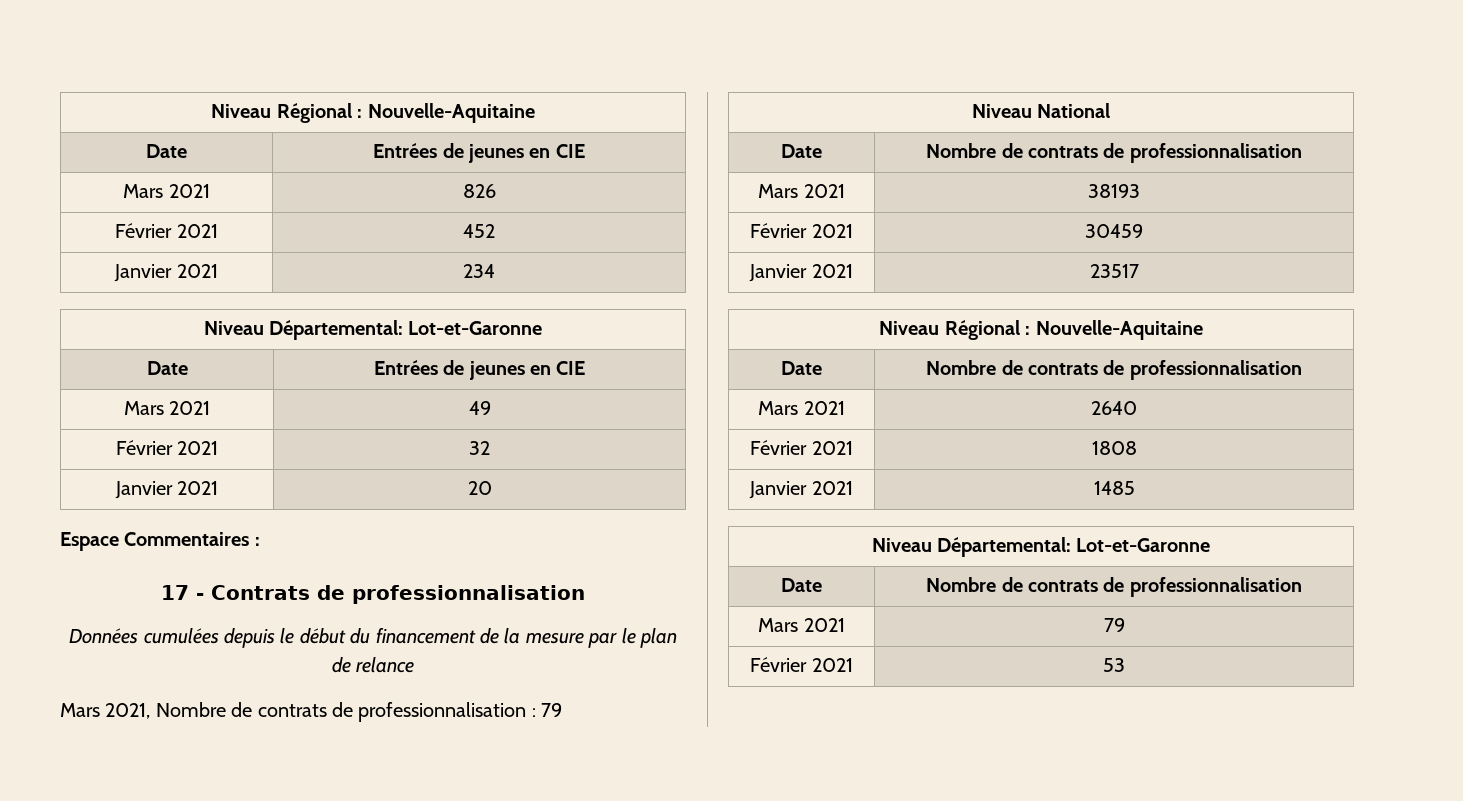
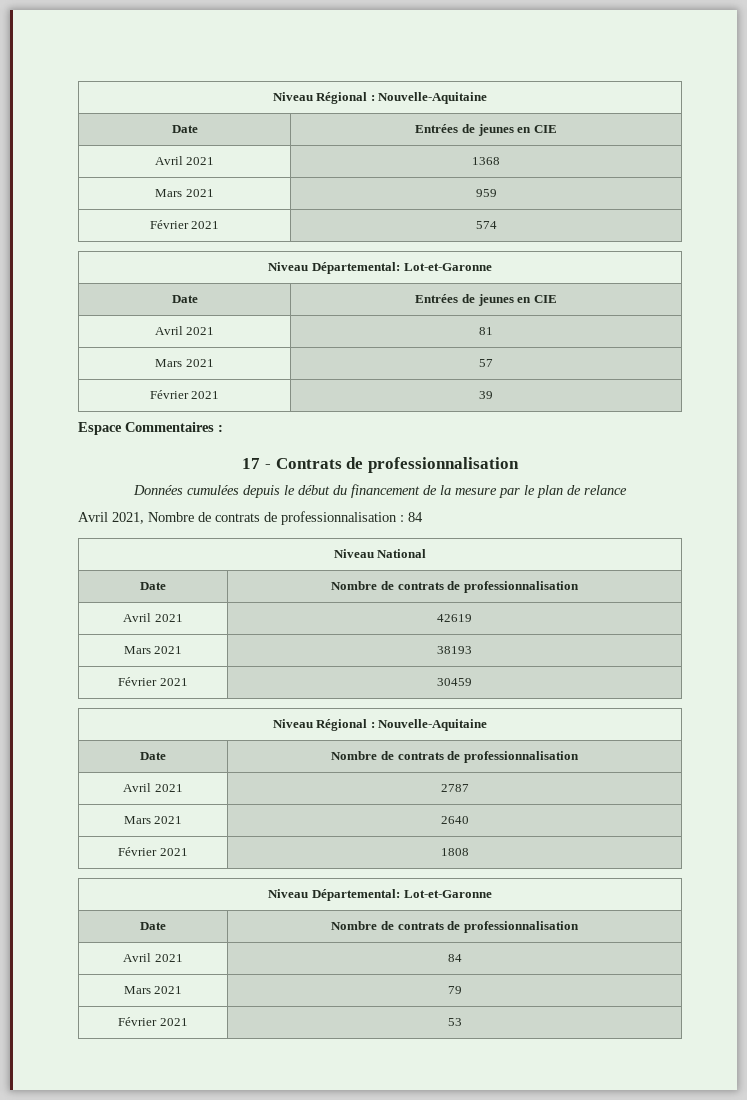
- Mars 2021 | 826
- Février 2021 | 452
- Janvier 2021 | 234
+ Avril 2021 | 1368
+ Mars 2021 | 959
+ Février 2021 | 574
- Mars 2021 | 49
- Février 2021 | 32
- Janvier 2021 | 20
+ Avril 2021 | 81
+ Mars 2021 | 57
+ Février 2021 | 39
- Mars 2021, Nombre de contrats de professionnalisation : 79
+ Avril 2021, Nombre de contrats de professionnalisation : 84
+ Avril 2021 | 42619
- Janvier 2021 | 23517
+ Avril 2021 | 2787
- Janvier 2021 | 1485
+ Avril 2021 | 84

